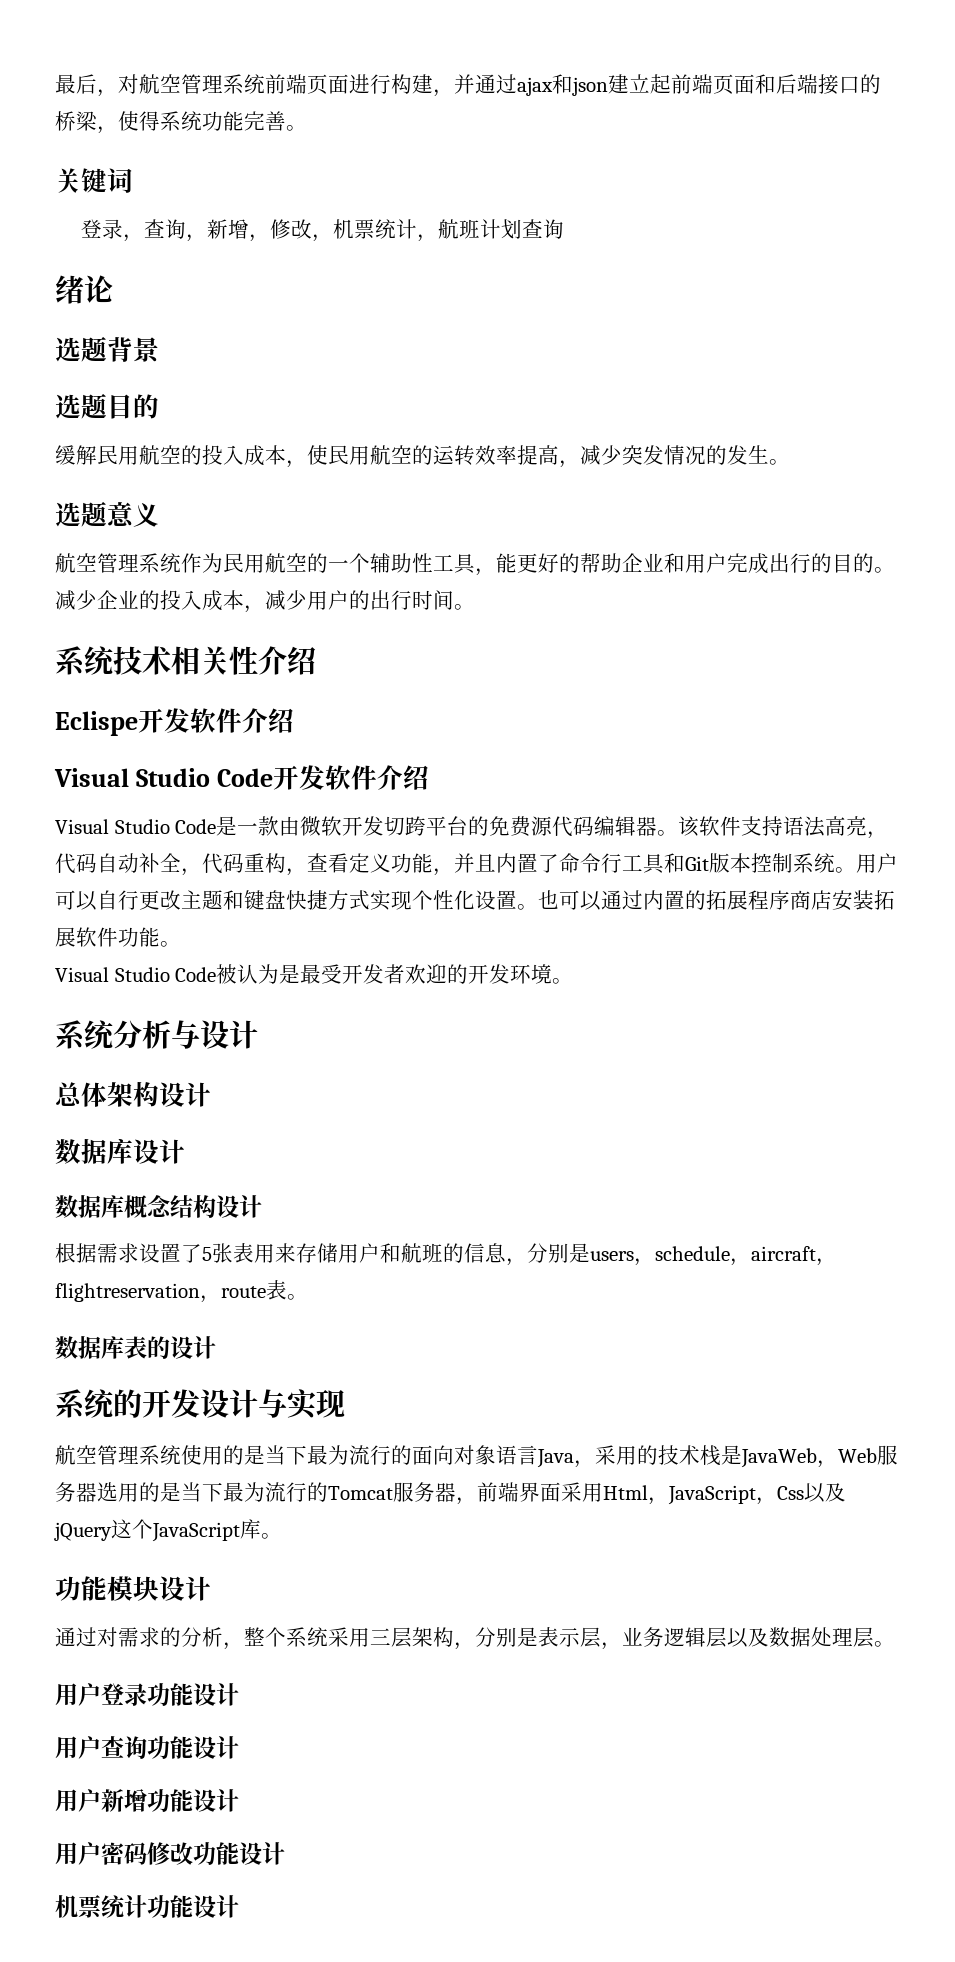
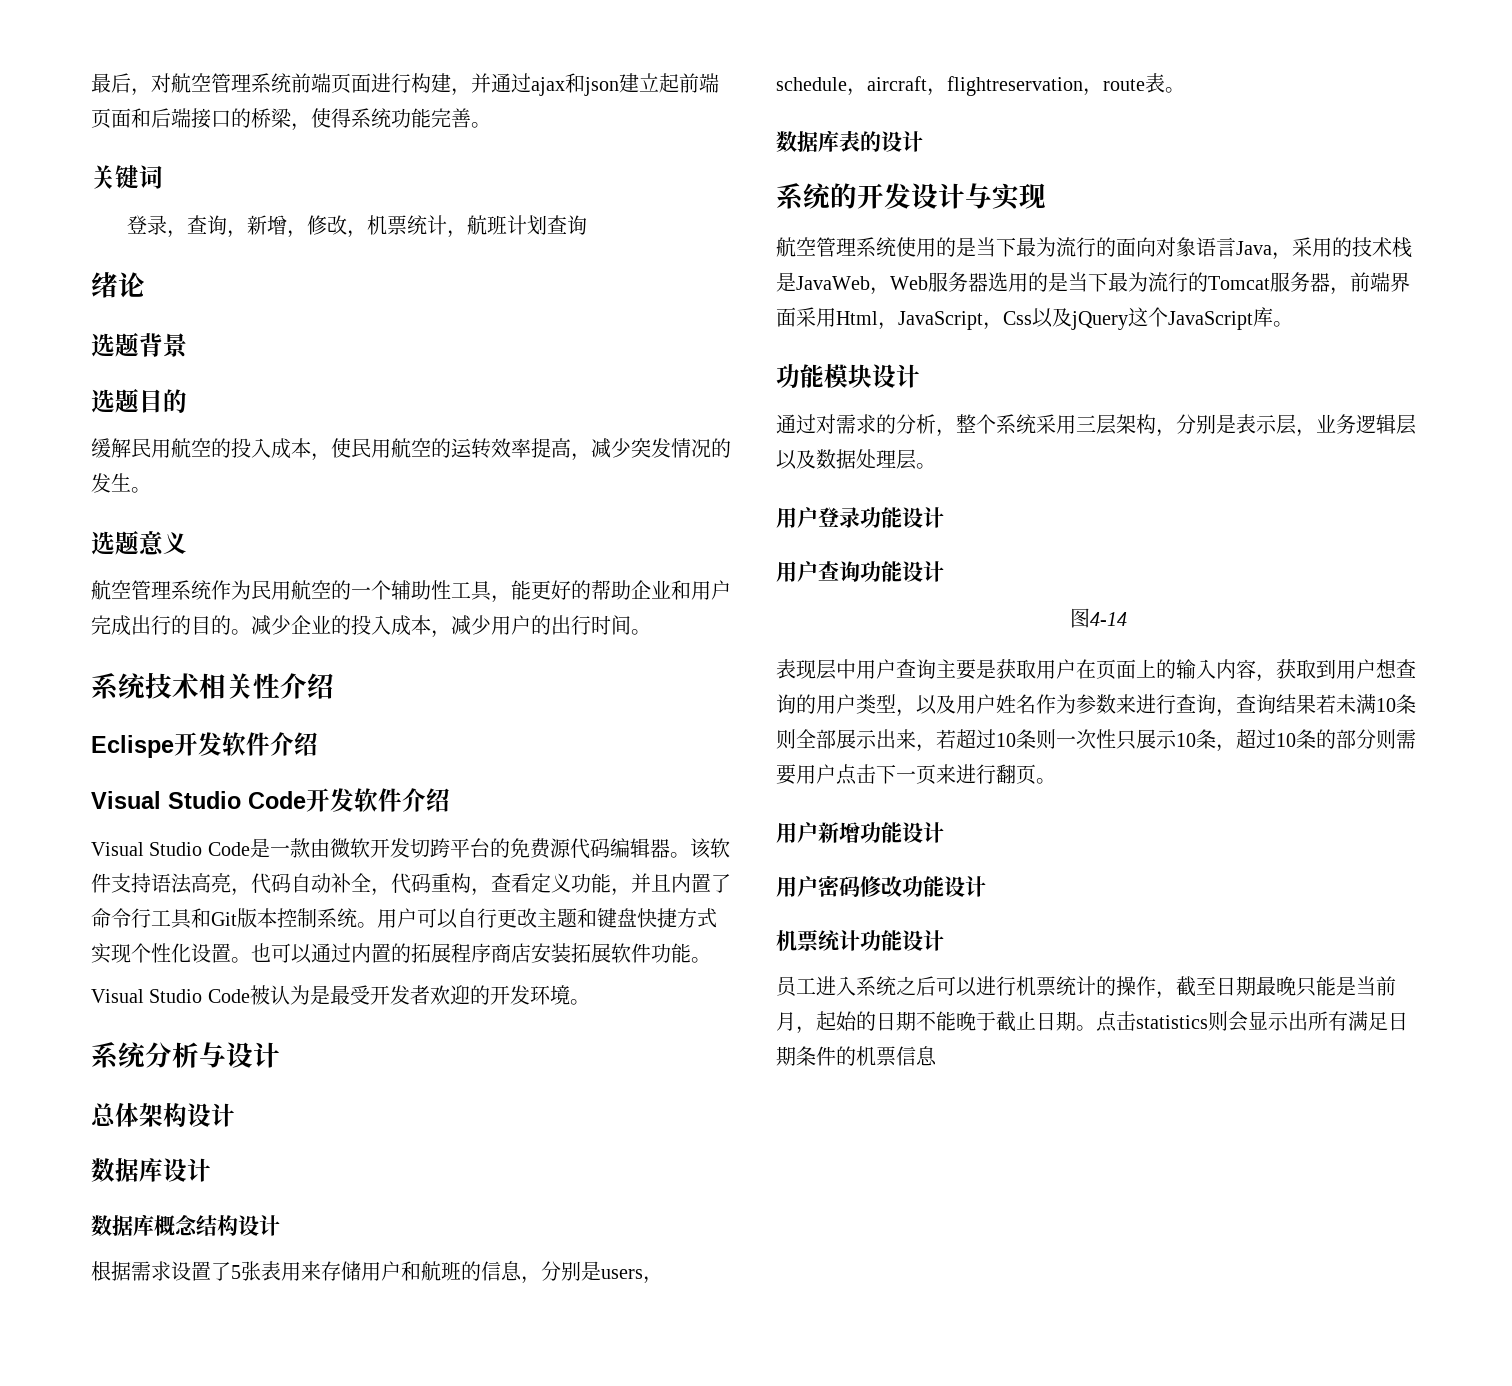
+ 图4-14
+ 表现层中用户查询主要是获取用户在页面上的输入内容，获取到用户想查询的用户类型，以及用户姓名作为参数来进行查询，查询结果若未满10条则全部展示出来，若超过10条则一次性只展示10条，超过10条的部分则需要用户点击下一页来进行翻页。
+ 员工进入系统之后可以进行机票统计的操作，截至日期最晚只能是当前月，起始的日期不能晚于截止日期。点击statistics则会显示出所有满足日期条件的机票信息

